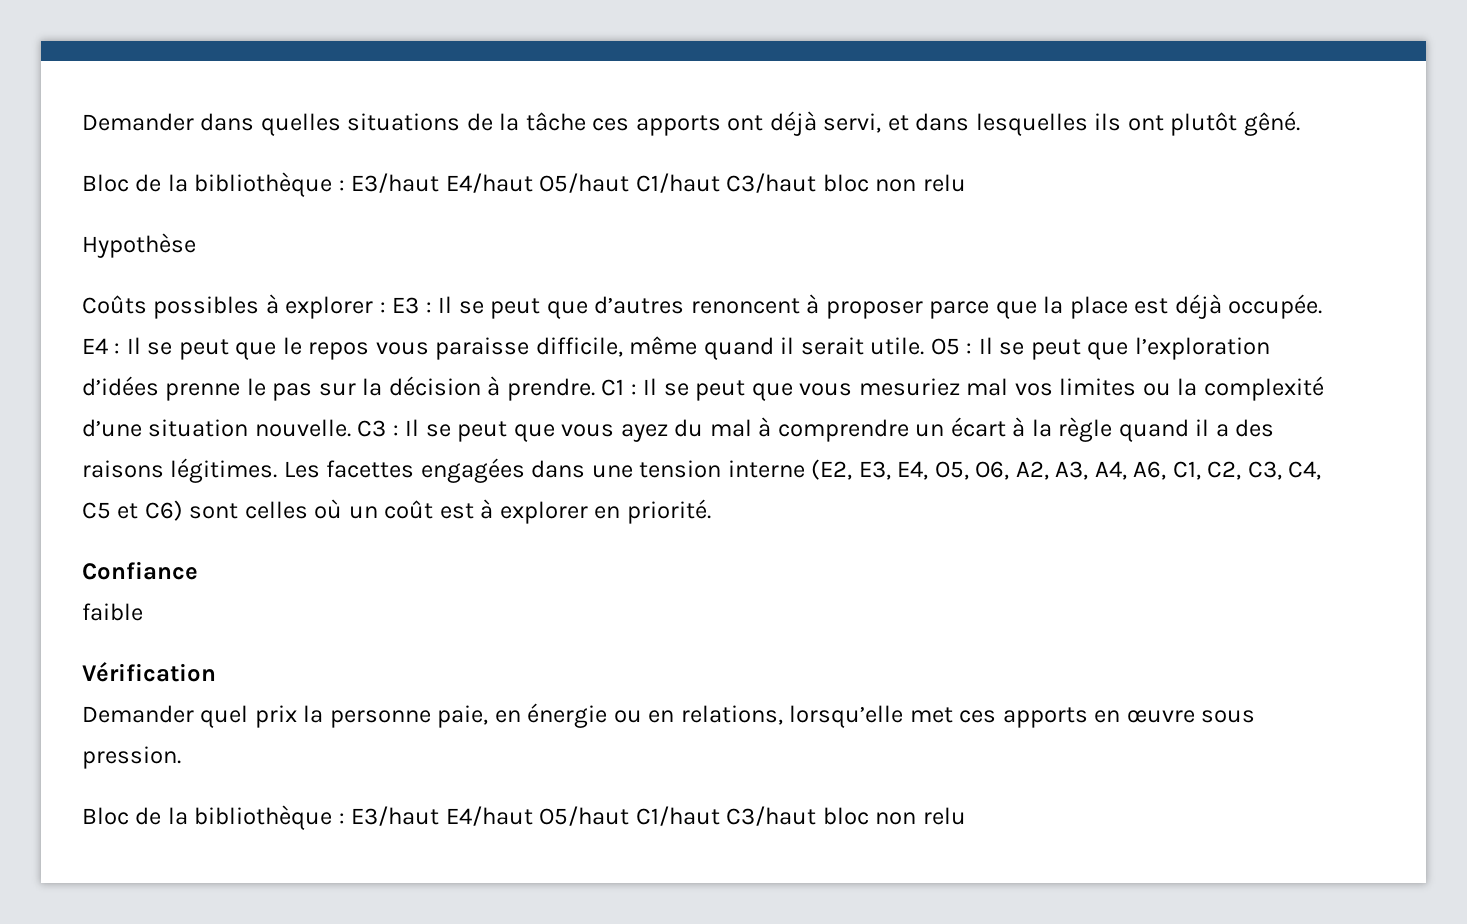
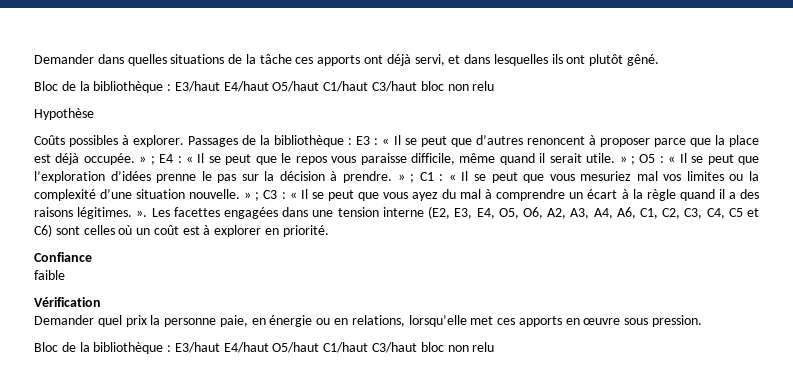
- Coûts possibles à explorer :
+ Coûts possibles à explorer. Passages de la bibliothèque :
- Il se peut que d’autres renoncent à proposer parce que la place est déjà occupée.
+ « Il se peut que d’autres renoncent à proposer parce que la place est déjà occupée. » ;
- Il se peut que le repos vous paraisse difficile, même quand il serait utile.
+ « Il se peut que le repos vous paraisse difficile, même quand il serait utile. » ;
- Il se peut que l’exploration d’idées prenne le pas sur la décision à prendre.
+ « Il se peut que l’exploration d’idées prenne le pas sur la décision à prendre. » ;
- Il se peut que vous mesuriez mal vos limites ou la complexité d’une situation nouvelle.
+ « Il se peut que vous mesuriez mal vos limites ou la complexité d’une situation nouvelle. » ;
- Il se peut que vous ayez du mal à comprendre un écart à la règle quand il a des raisons légitimes.
+ « Il se peut que vous ayez du mal à comprendre un écart à la règle quand il a des raisons légitimes. ».

